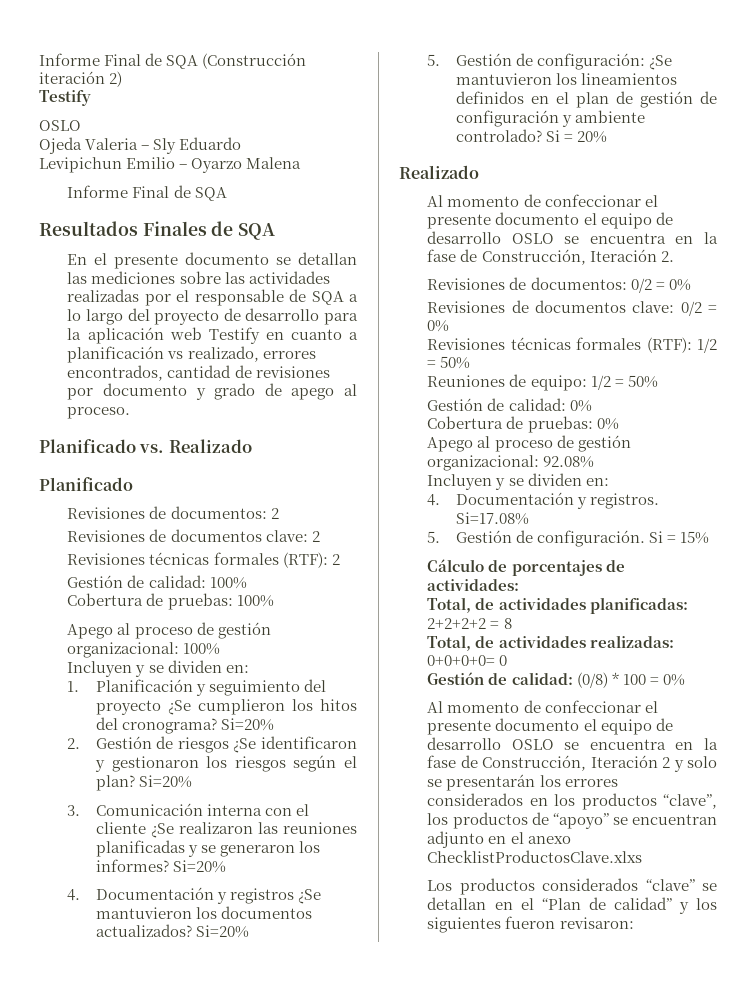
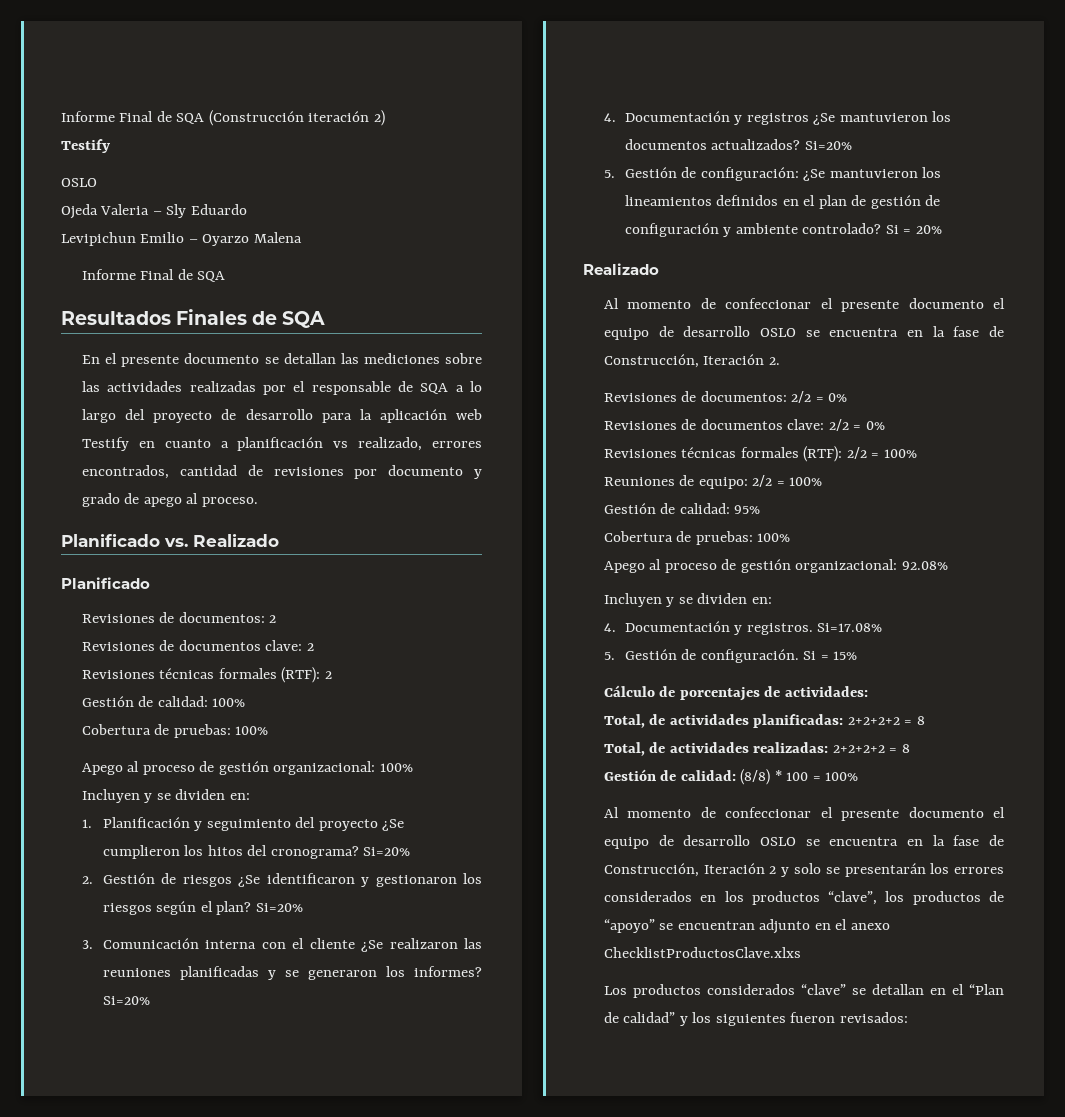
- Revisiones de documentos: 0/2 = 0%
+ Revisiones de documentos: 2/2 = 0%
- Revisiones de documentos clave: 0/2 = 0%
+ Revisiones de documentos clave: 2/2 = 0%
- Revisiones técnicas formales (RTF): 1/2 = 50%
+ Revisiones técnicas formales (RTF): 2/2 = 100%
- Reuniones de equipo: 1/2 = 50%
- Gestión de calidad: 0%
- Cobertura de pruebas: 0%
+ Reuniones de equipo: 2/2 = 100%
+ Gestión de calidad: 95%
+ Cobertura de pruebas: 100%
- Total, de actividades realizadas: 0+0+0+0= 0
- Gestión de calidad: (0/8) * 100 = 0%
+ Total, de actividades realizadas: 2+2+2+2 = 8
+ Gestión de calidad: (8/8) * 100 = 100%
- Los productos considerados “clave” se detallan en el “Plan de calidad” y los siguientes fueron revisaron:
+ Los productos considerados “clave” se detallan en el “Plan de calidad” y los siguientes fueron revisados:

